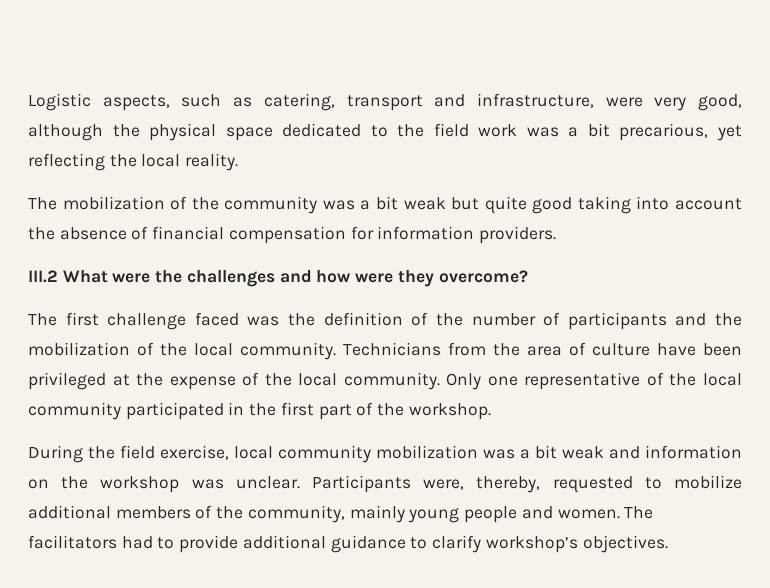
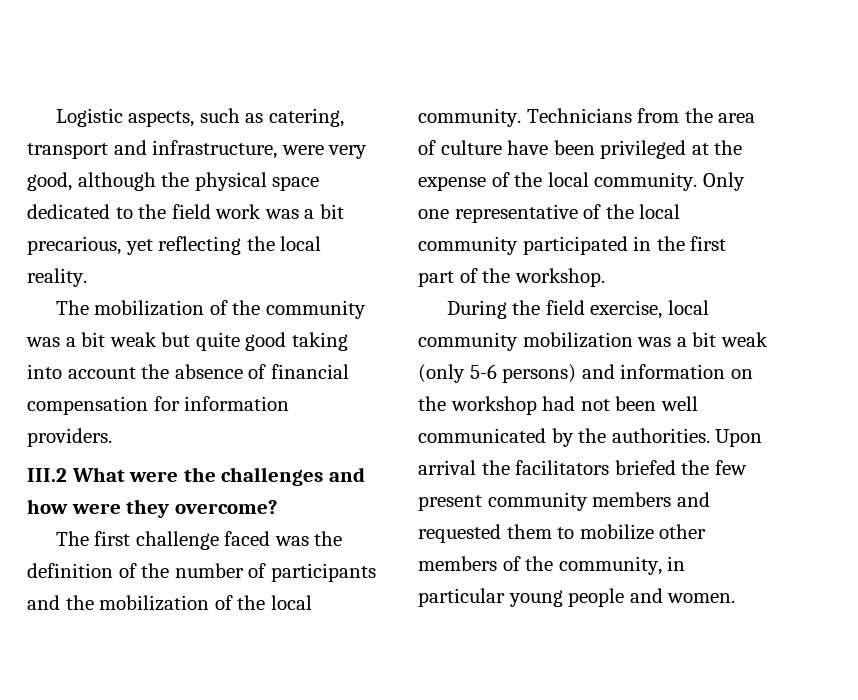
- During the field exercise, local community mobilization was a bit weak and information on the workshop was unclear. Participants were, thereby, requested to mobilize additional members of the community, mainly young people and women. The facilitators had to provide additional guidance to clarify workshop’s objectives.
+ During the field exercise, local community mobilization was a bit weak (only 5-6 persons) and information on the workshop had not been well communicated by the authorities. Upon arrival the facilitators briefed the few present community members and requested them to mobilize other members of the community, in particular young people and women.

